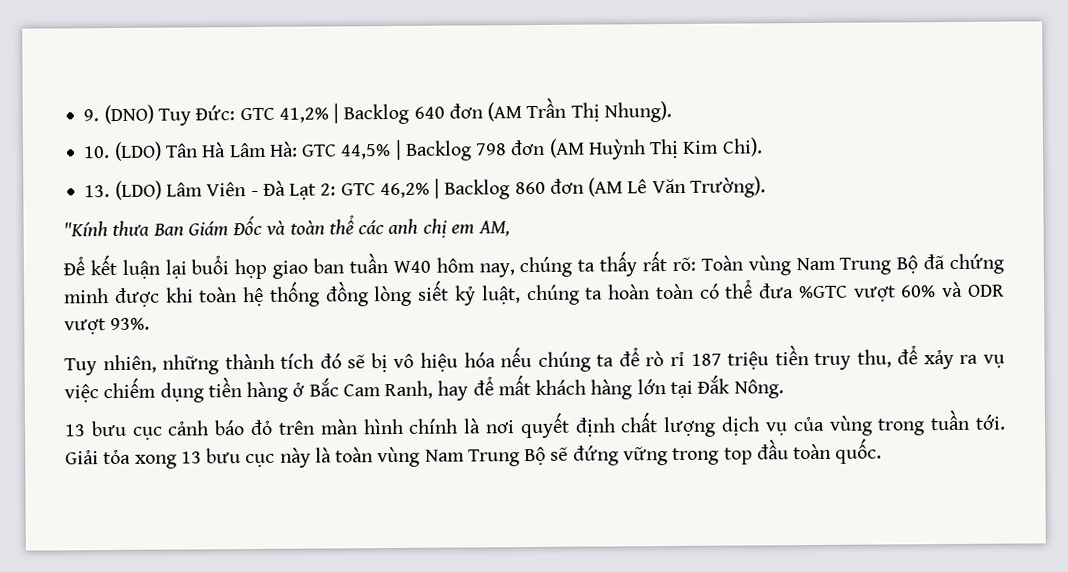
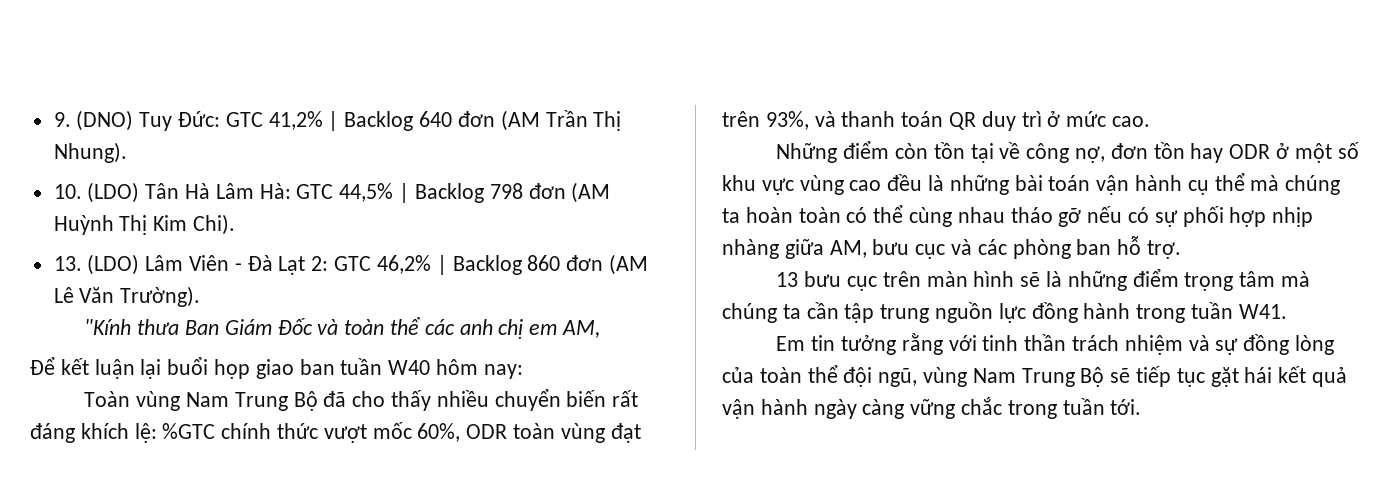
- Để kết luận lại buổi họp giao ban tuần W40 hôm nay, chúng ta thấy rất rõ: Toàn vùng Nam Trung Bộ đã chứng minh được khi toàn hệ thống đồng lòng siết kỷ luật, chúng ta hoàn toàn có thể đưa %GTC vượt 60% và ODR vượt 93%.
- Tuy nhiên, những thành tích đó sẽ bị vô hiệu hóa nếu chúng ta để rò rỉ 187 triệu tiền truy thu, để xảy ra vụ việc chiếm dụng tiền hàng ở Bắc Cam Ranh, hay để mất khách hàng lớn tại Đắk Nông.
- 13 bưu cục cảnh báo đỏ trên màn hình chính là nơi quyết định chất lượng dịch vụ của vùng trong tuần tới. Giải tỏa xong 13 bưu cục này là toàn vùng Nam Trung Bộ sẽ đứng vững trong top đầu toàn quốc.
+ Để kết luận lại buổi họp giao ban tuần W40 hôm nay:
+ Toàn vùng Nam Trung Bộ đã cho thấy nhiều chuyển biến rất đáng khích lệ: %GTC chính thức vượt mốc 60%, ODR toàn vùng đạt trên 93%, và thanh toán QR duy trì ở mức cao.
+ Những điểm còn tồn tại về công nợ, đơn tồn hay ODR ở một số khu vực vùng cao đều là những bài toán vận hành cụ thể mà chúng ta hoàn toàn có thể cùng nhau tháo gỡ nếu có sự phối hợp nhịp nhàng giữa AM, bưu cục và các phòng ban hỗ trợ.
+ 13 bưu cục trên màn hình sẽ là những điểm trọng tâm mà chúng ta cần tập trung nguồn lực đồng hành trong tuần W41.
+ Em tin tưởng rằng với tinh thần trách nhiệm và sự đồng lòng của toàn thể đội ngũ, vùng Nam Trung Bộ sẽ tiếp tục gặt hái kết quả vận hành ngày càng vững chắc trong tuần tới.

